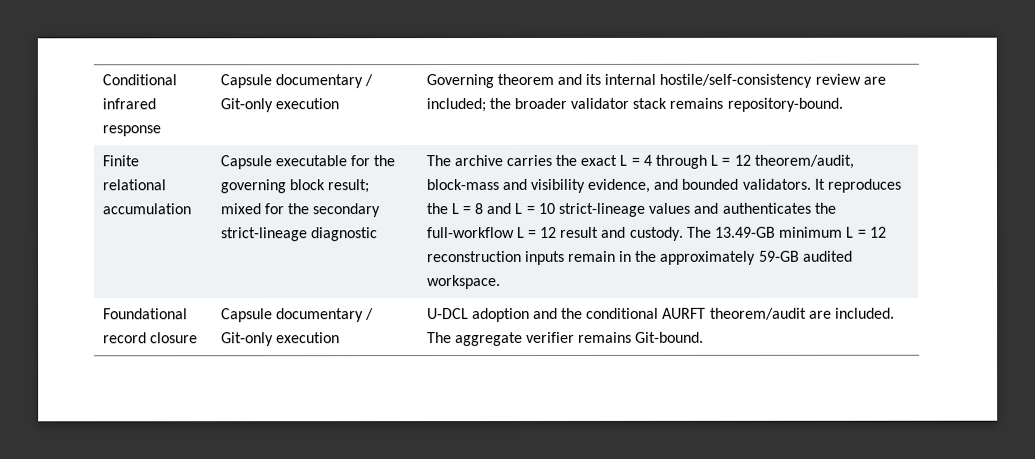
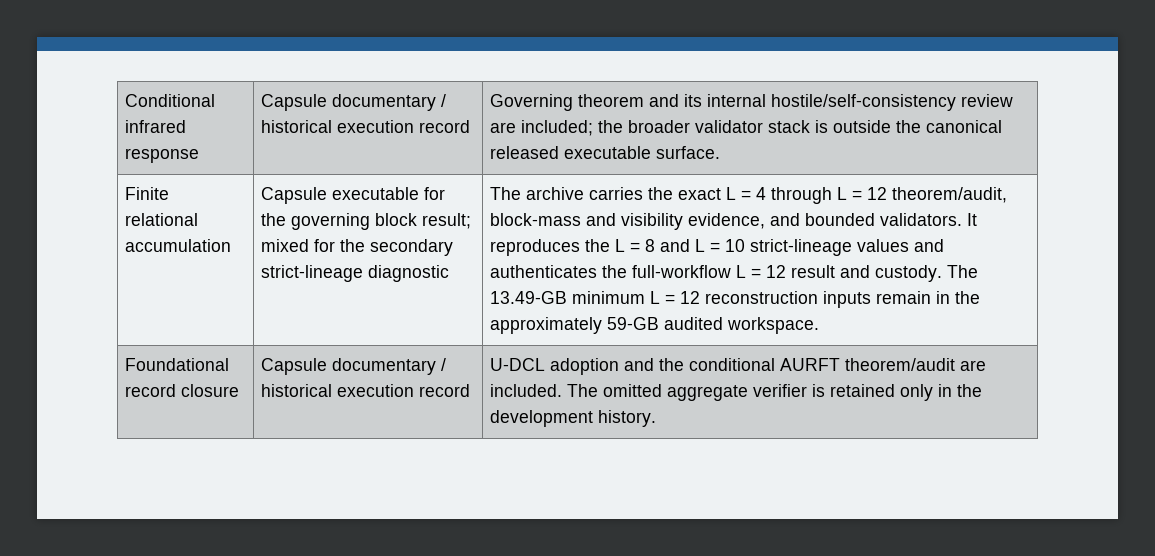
- Conditional infrared response | Capsule documentary / Git-only execution | Governing theorem and its internal hostile/self-consistency review are included; the broader validator stack remains repository-bound.
+ Conditional infrared response | Capsule documentary / historical execution record | Governing theorem and its internal hostile/self-consistency review are included; the broader validator stack is outside the canonical released executable surface.
- Foundational record closure | Capsule documentary / Git-only execution | U-DCL adoption and the conditional AURFT theorem/audit are included. The aggregate verifier remains Git-bound.
+ Foundational record closure | Capsule documentary / historical execution record | U-DCL adoption and the conditional AURFT theorem/audit are included. The omitted aggregate verifier is retained only in the development history.

